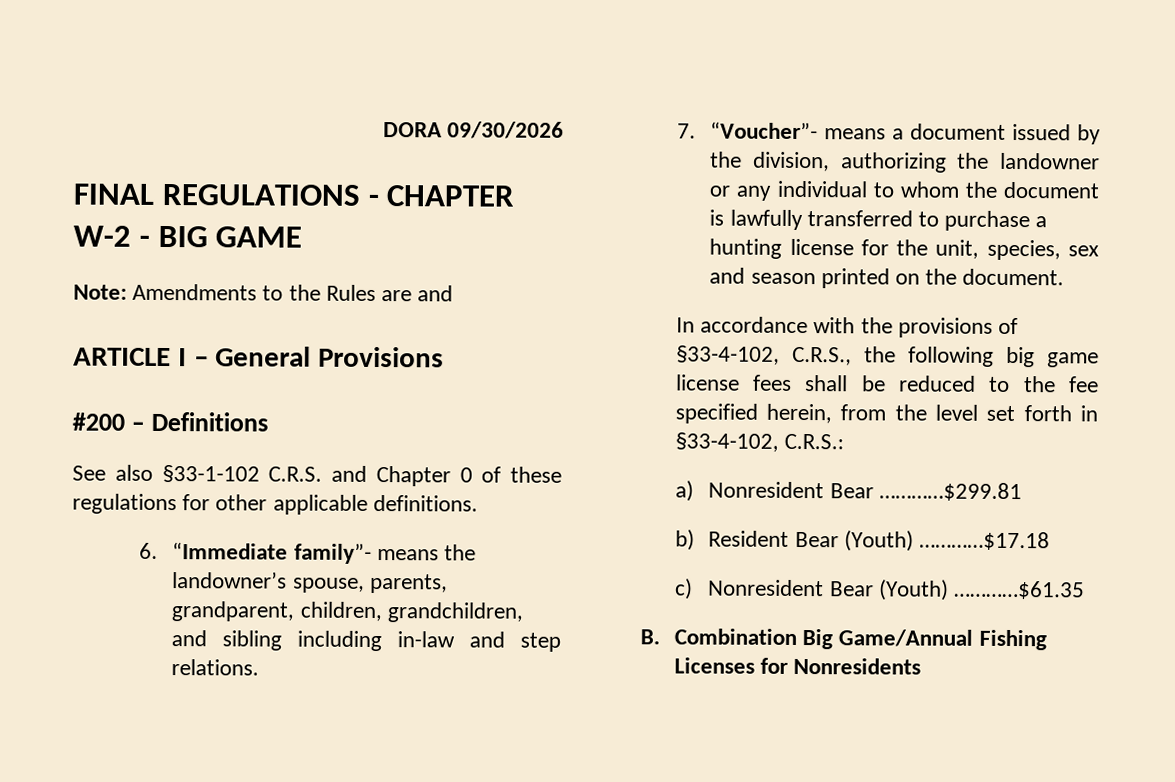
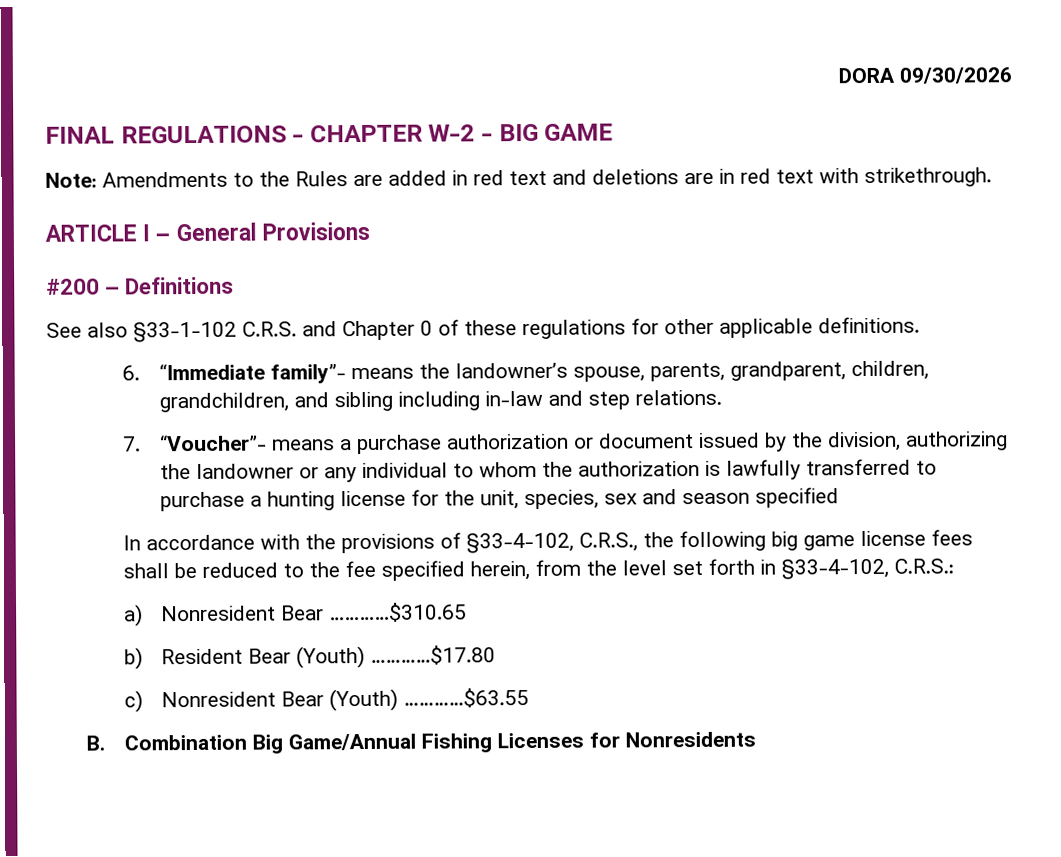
- Note: Amendments to the Rules are and
+ Note: Amendments to the Rules are added in red text and deletions are in red text with strikethrough.
- 7. “Voucher”- means a document issued by the division, authorizing the landowner or any individual to whom the document is lawfully transferred to purchase a hunting license for the unit, species, sex and season printed on the document.
+ 7. “Voucher”- means a purchase authorization or document issued by the division, authorizing the landowner or any individual to whom the authorization is lawfully transferred to purchase a hunting license for the unit, species, sex and season specified
- a) Nonresident Bear …………$299.81
+ a) Nonresident Bear …………$310.65
- b) Resident Bear (Youth) …………$17.18
+ b) Resident Bear (Youth) …………$17.80
- c) Nonresident Bear (Youth) …………$61.35
+ c) Nonresident Bear (Youth) …………$63.55

